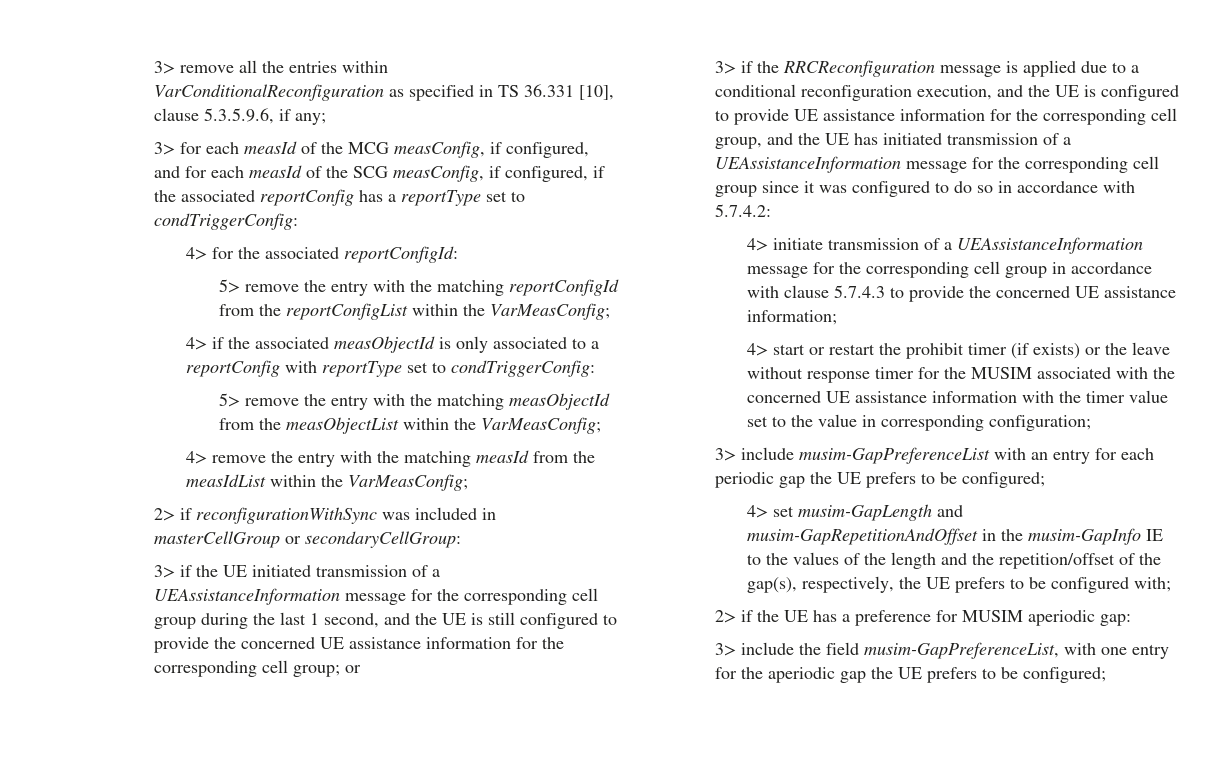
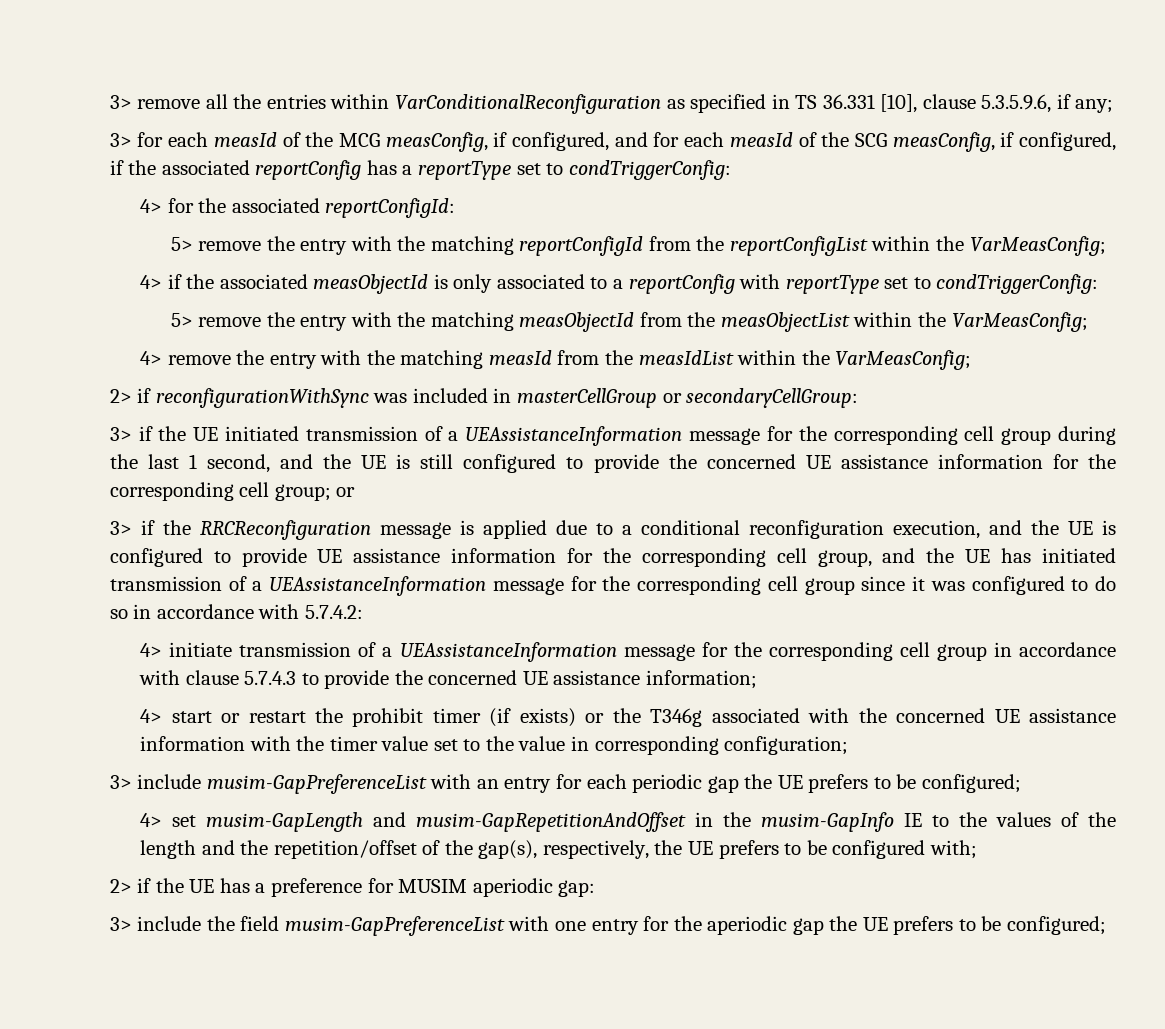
- 4> start or restart the prohibit timer (if exists) or the leave without response timer for the MUSIM associated with the concerned UE assistance information with the timer value set to the value in corresponding configuration;
+ 4> start or restart the prohibit timer (if exists) or the T346g associated with the concerned UE assistance information with the timer value set to the value in corresponding configuration;
- 3> include the field musim-GapPreferenceList, with one entry for the aperiodic gap the UE prefers to be configured;
+ 3> include the field musim-GapPreferenceList with one entry for the aperiodic gap the UE prefers to be configured;

